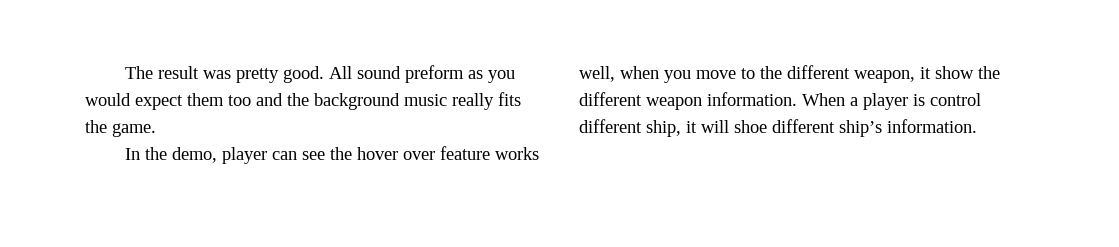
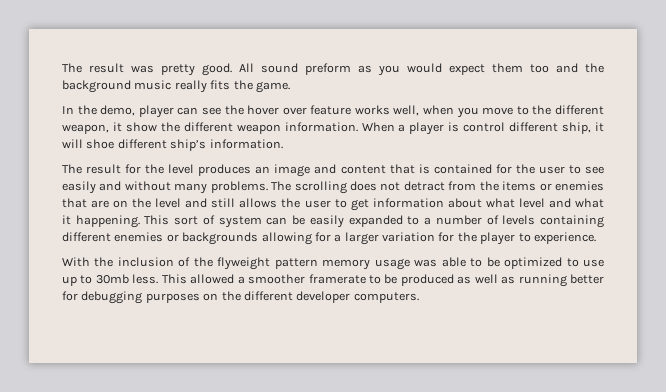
+ The result for the level produces an image and content that is contained for the user to see easily and without many problems. The scrolling does not detract from the items or enemies that are on the level and still allows the user to get information about what level and what it happening. This sort of system can be easily expanded to a number of levels containing different enemies or backgrounds allowing for a larger variation for the player to experience.
+ With the inclusion of the flyweight pattern memory usage was able to be optimized to use up to 30mb less. This allowed a smoother framerate to be produced as well as running better for debugging purposes on the different developer computers.

